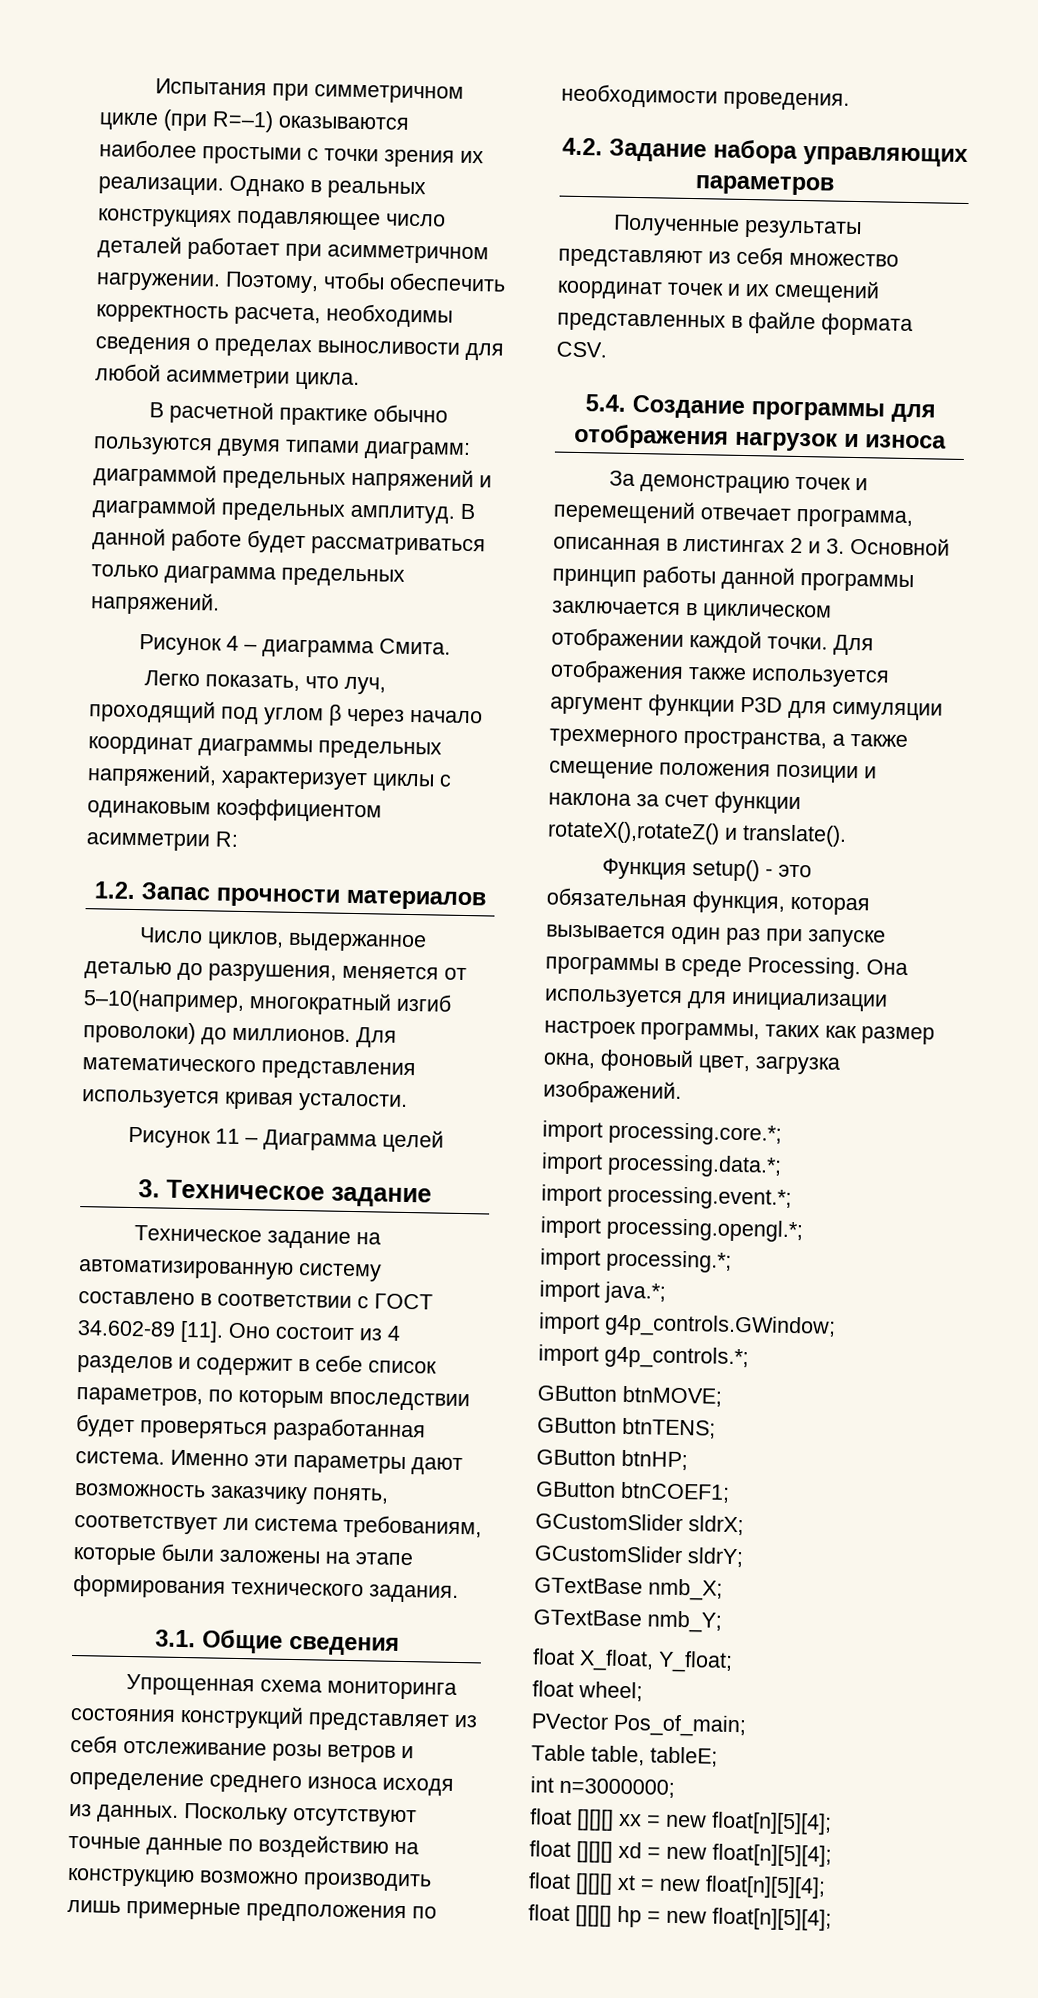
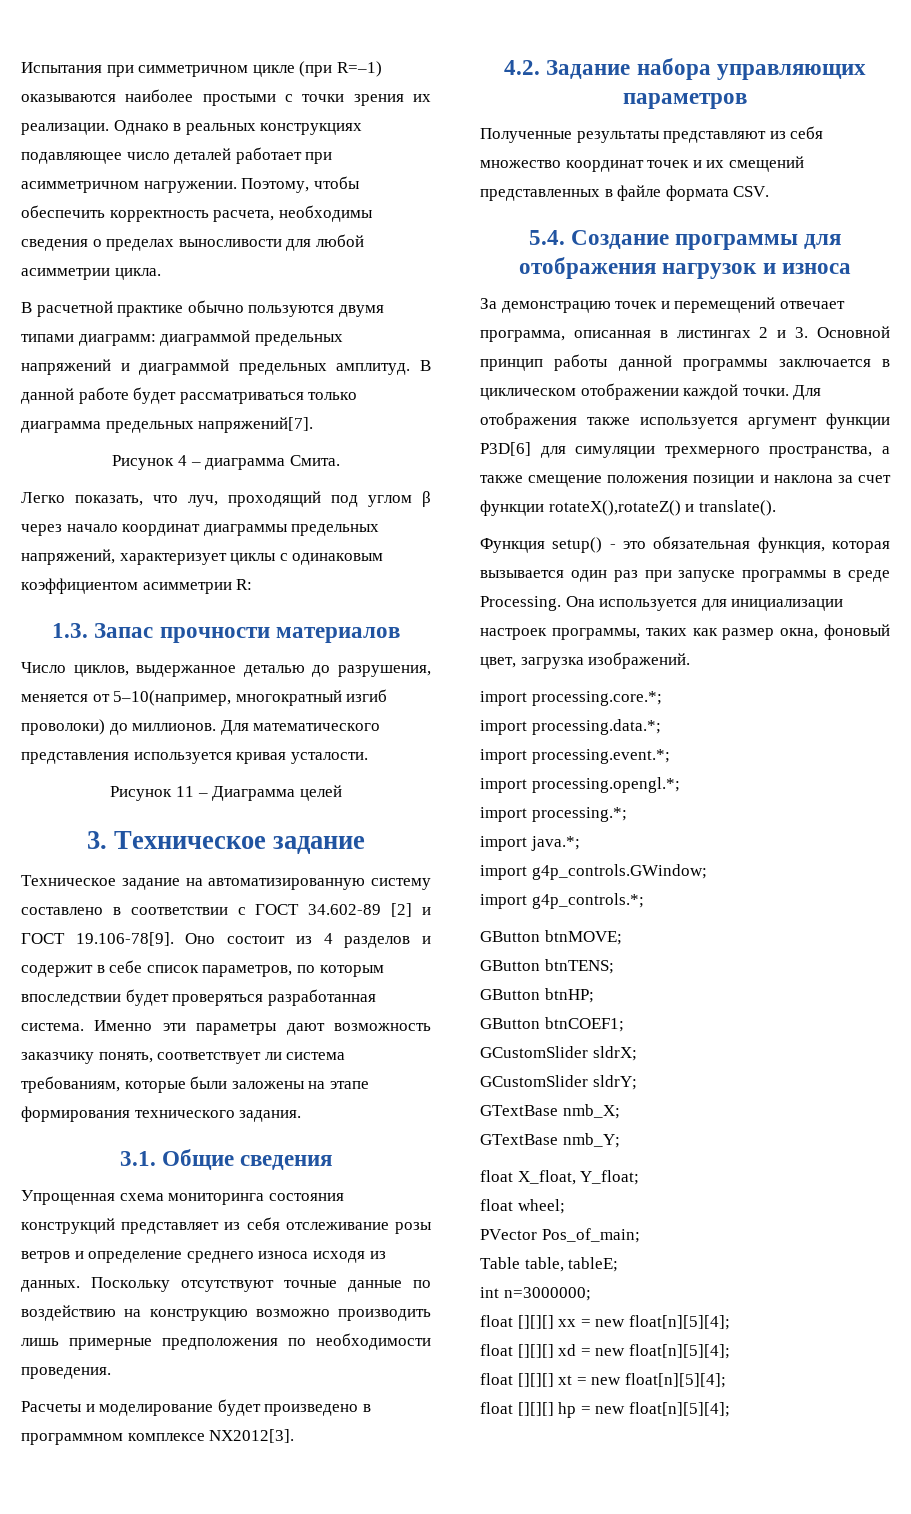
- В данной работе будет рассматриваться только диаграмма предельных напряжений.
+ В данной работе будет рассматриваться только диаграмма предельных напряжений[7].
- 1.2. Запас прочности материалов
+ 1.3. Запас прочности материалов
- Техническое задание на автоматизированную систему составлено в соответствии с ГОСТ 34.602-89 [11]. Оно состоит из 4 разделов и содержит в себе список параметров, по которым впоследствии будет проверяться разработанная система.
+ Техническое задание на автоматизированную систему составлено в соответствии с ГОСТ 34.602-89 [2] и ГОСТ 19.106-78[9]. Оно состоит из 4 разделов и содержит в себе список параметров, по которым впоследствии будет проверяться разработанная система.
+ Расчеты и моделирование будет произведено в программном комплексе NX2012[3].
- Для отображения также используется аргумент функции P3D для симуляции трехмерного пространства, а также смещение положения позиции и наклона за счет функции rotateX(),rotateZ() и translate().
+ Для отображения также используется аргумент функции P3D[6] для симуляции трехмерного пространства, а также смещение положения позиции и наклона за счет функции rotateX(),rotateZ() и translate().

